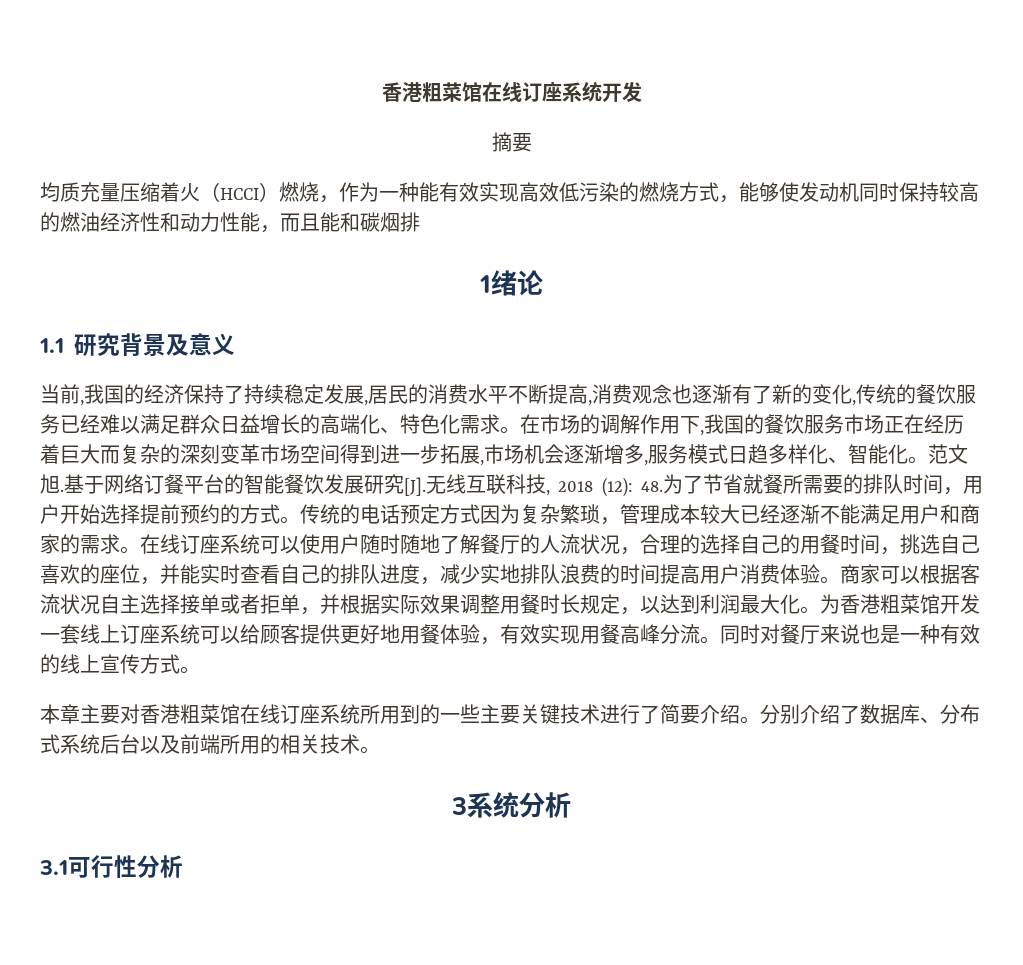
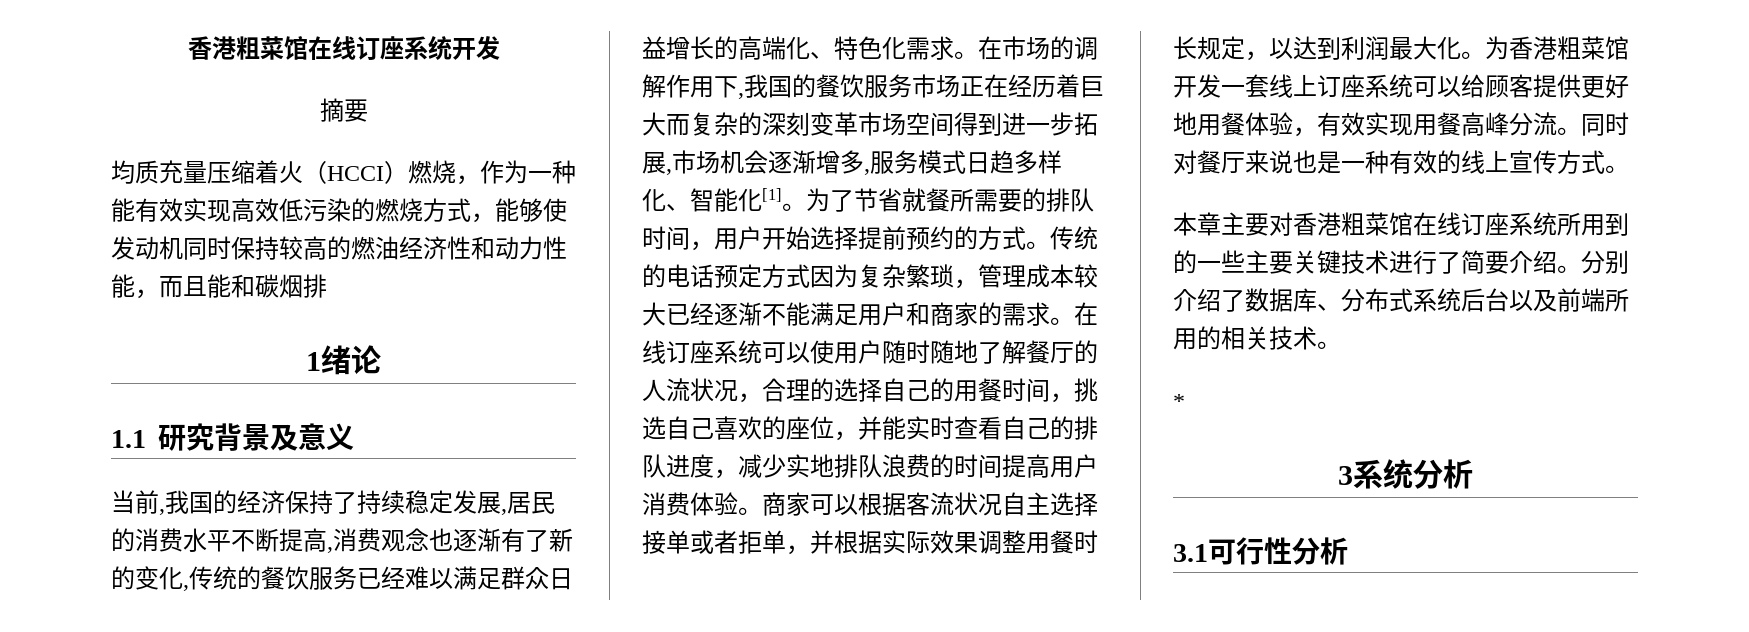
- 在市场的调解作用下,我国的餐饮服务市场正在经历着巨大而复杂的深刻变革市场空间得到进一步拓展,市场机会逐渐增多,服务模式日趋多样化、智能化。范文旭.基于网络订餐平台的智能餐饮发展研究[J].无线互联科技, 2018 (12): 48.为了节省就餐所需要的排队时间，用户开始选择提前预约的方式。
+ 在市场的调解作用下,我国的餐饮服务市场正在经历着巨大而复杂的深刻变革市场空间得到进一步拓展,市场机会逐渐增多,服务模式日趋多样化、智能化[1]。为了节省就餐所需要的排队时间，用户开始选择提前预约的方式。
+ *

